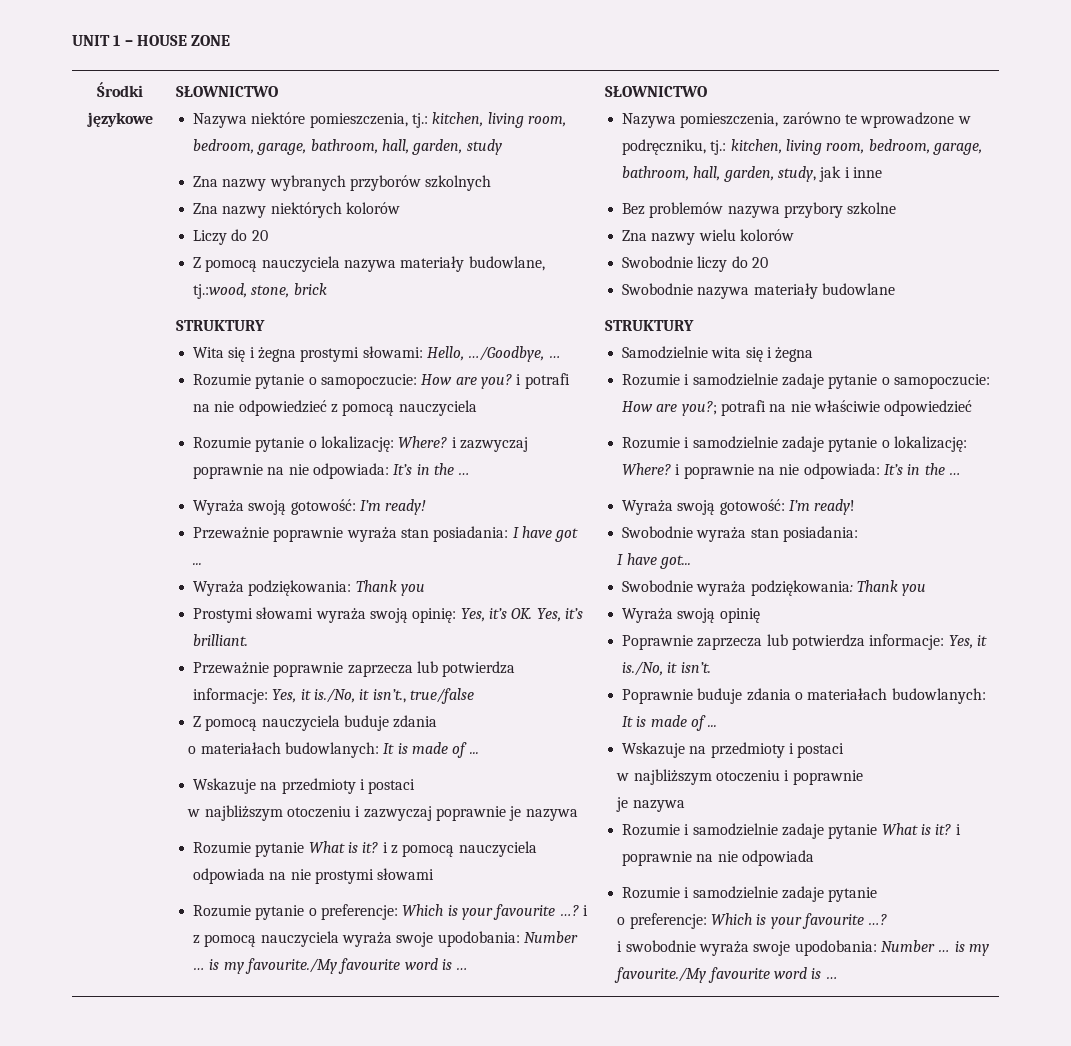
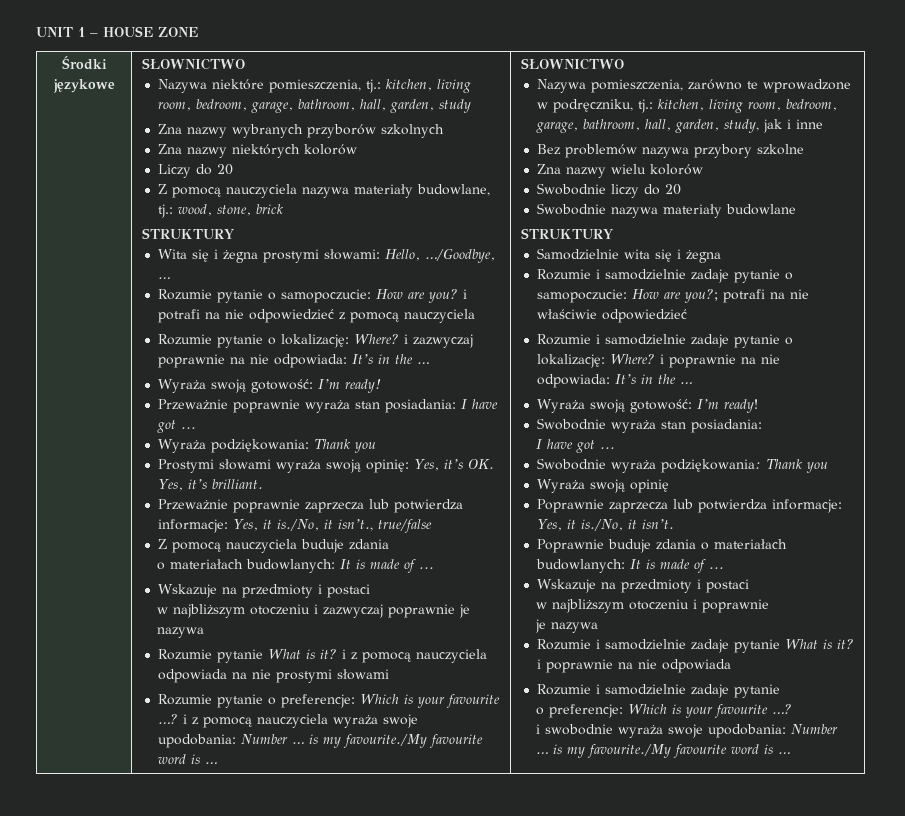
- Z pomocą nauczyciela nazywa materiały budowlane, tj.:wood, stone, brick
+ Z pomocą nauczyciela nazywa materiały budowlane, tj.: wood, stone, brick
  Swobodnie wyraża stan posiadania:
- I have got...
+ I have got ...

